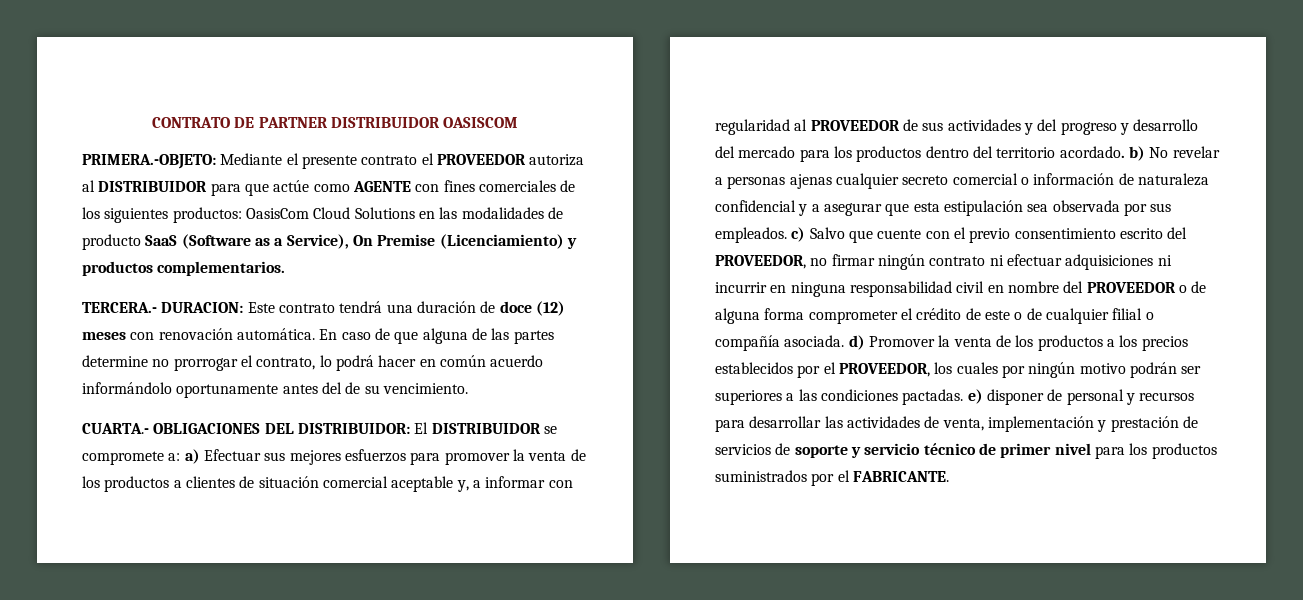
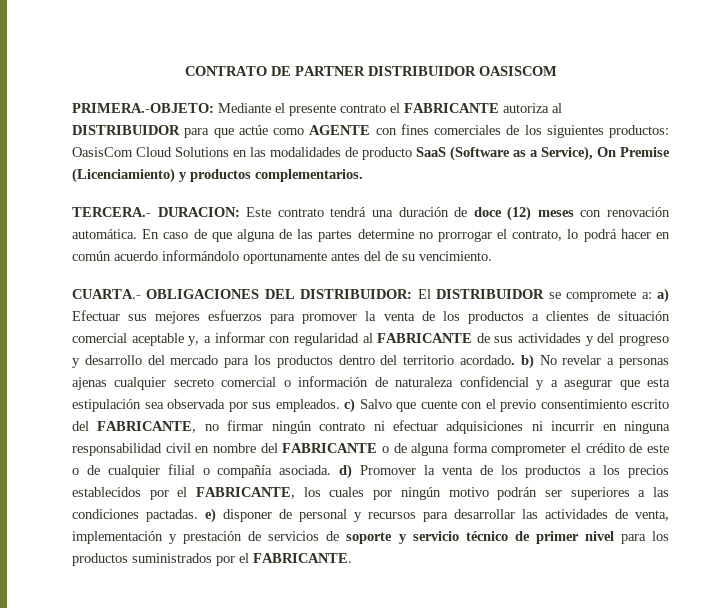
- PRIMERA.-OBJETO: Mediante el presente contrato el PROVEEDOR autoriza al DISTRIBUIDOR para que actúe como AGENTE con fines comerciales de los siguientes productos: OasisCom Cloud Solutions en las modalidades de producto SaaS (Software as a Service), On Premise (Licenciamiento) y productos complementarios.
+ PRIMERA.-OBJETO: Mediante el presente contrato el FABRICANTE autoriza al DISTRIBUIDOR para que actúe como AGENTE con fines comerciales de los siguientes productos: OasisCom Cloud Solutions en las modalidades de producto SaaS (Software as a Service), On Premise (Licenciamiento) y productos complementarios.
- a) Efectuar sus mejores esfuerzos para promover la venta de los productos a clientes de situación comercial aceptable y, a informar con regularidad al PROVEEDOR de sus actividades y del progreso y desarrollo del mercado para los productos dentro del territorio acordado. b) No revelar a personas ajenas cualquier secreto comercial o información de naturaleza confidencial y a asegurar que esta estipulación sea observada por sus empleados. c) Salvo que cuente con el previo consentimiento escrito del PROVEEDOR, no firmar ningún contrato ni efectuar adquisiciones ni incurrir en ninguna responsabilidad civil en nombre del PROVEEDOR o de alguna forma comprometer el crédito de este o de cualquier filial o compañía asociada. d) Promover la venta de los productos a los precios establecidos por el PROVEEDOR, los cuales por ningún motivo podrán ser superiores a las condiciones pactadas. e) disponer de personal y recursos para desarrollar las actividades de venta, implementación y prestación de servicios de soporte y servicio técnico de primer nivel para los productos suministrados por el FABRICANTE.
+ a) Efectuar sus mejores esfuerzos para promover la venta de los productos a clientes de situación comercial aceptable y, a informar con regularidad al FABRICANTE de sus actividades y del progreso y desarrollo del mercado para los productos dentro del territorio acordado. b) No revelar a personas ajenas cualquier secreto comercial o información de naturaleza confidencial y a asegurar que esta estipulación sea observada por sus empleados. c) Salvo que cuente con el previo consentimiento escrito del FABRICANTE, no firmar ningún contrato ni efectuar adquisiciones ni incurrir en ninguna responsabilidad civil en nombre del FABRICANTE o de alguna forma comprometer el crédito de este o de cualquier filial o compañía asociada. d) Promover la venta de los productos a los precios establecidos por el FABRICANTE, los cuales por ningún motivo podrán ser superiores a las condiciones pactadas. e) disponer de personal y recursos para desarrollar las actividades de venta, implementación y prestación de servicios de soporte y servicio técnico de primer nivel para los productos suministrados por el FABRICANTE.

